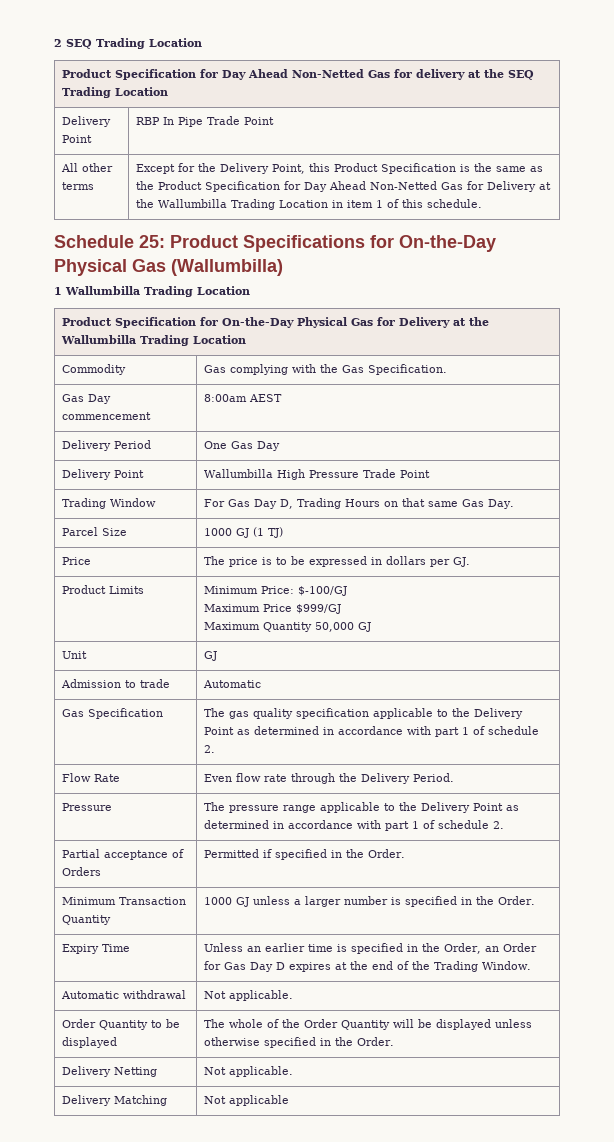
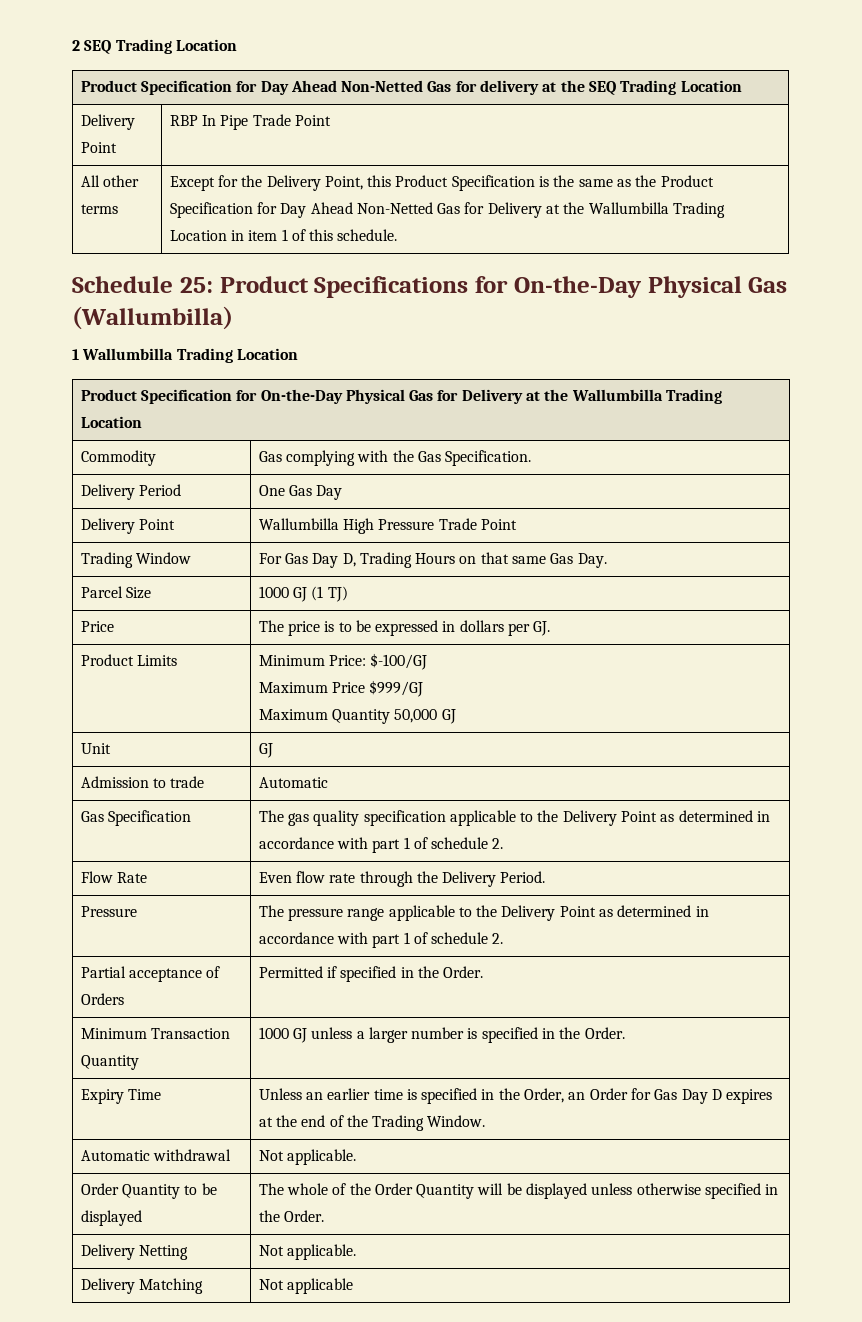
- Gas Day commencement | 8:00am AEST

